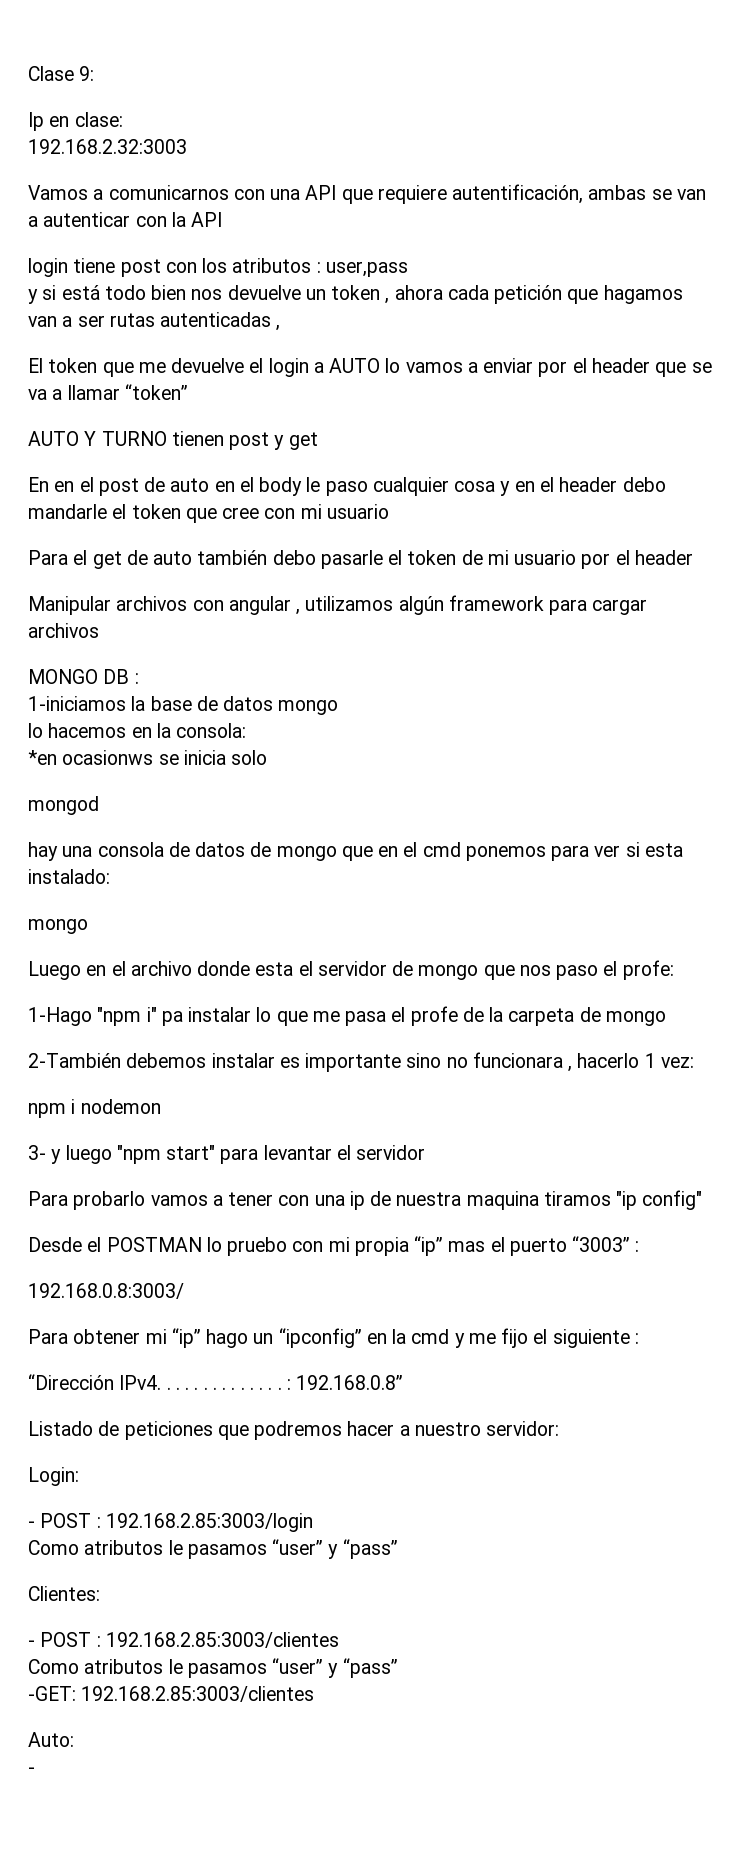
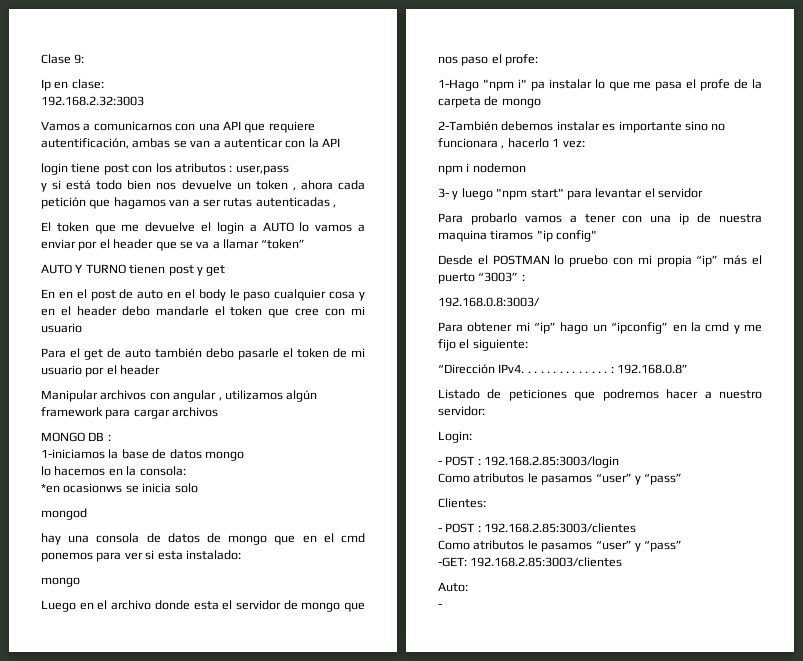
- Desde el POSTMAN lo pruebo con mi propia “ip” mas el puerto “3003” :
+ Desde el POSTMAN lo pruebo con mi propia “ip” más el puerto “3003” :
- Para obtener mi “ip” hago un “ipconfig” en la cmd y me fijo el siguiente :
+ Para obtener mi “ip” hago un “ipconfig” en la cmd y me fijo el siguiente:

